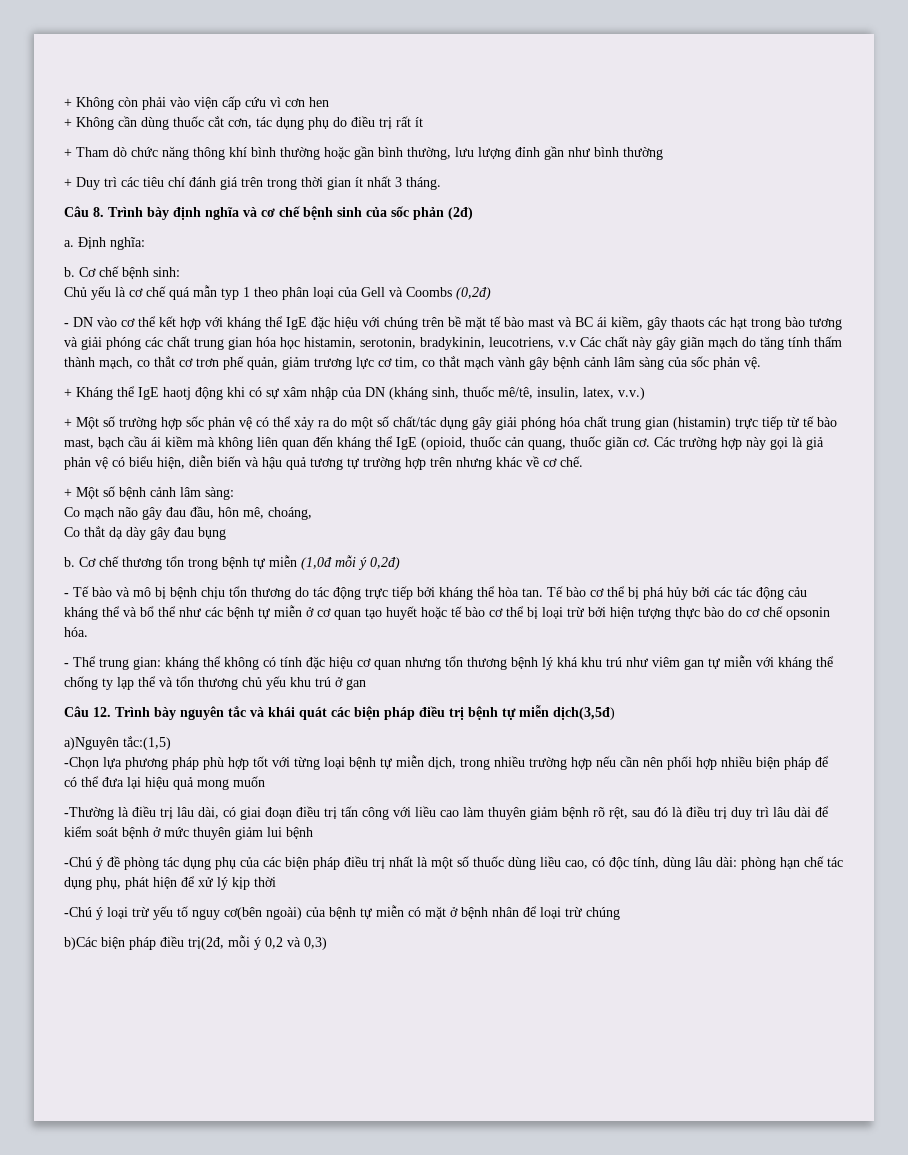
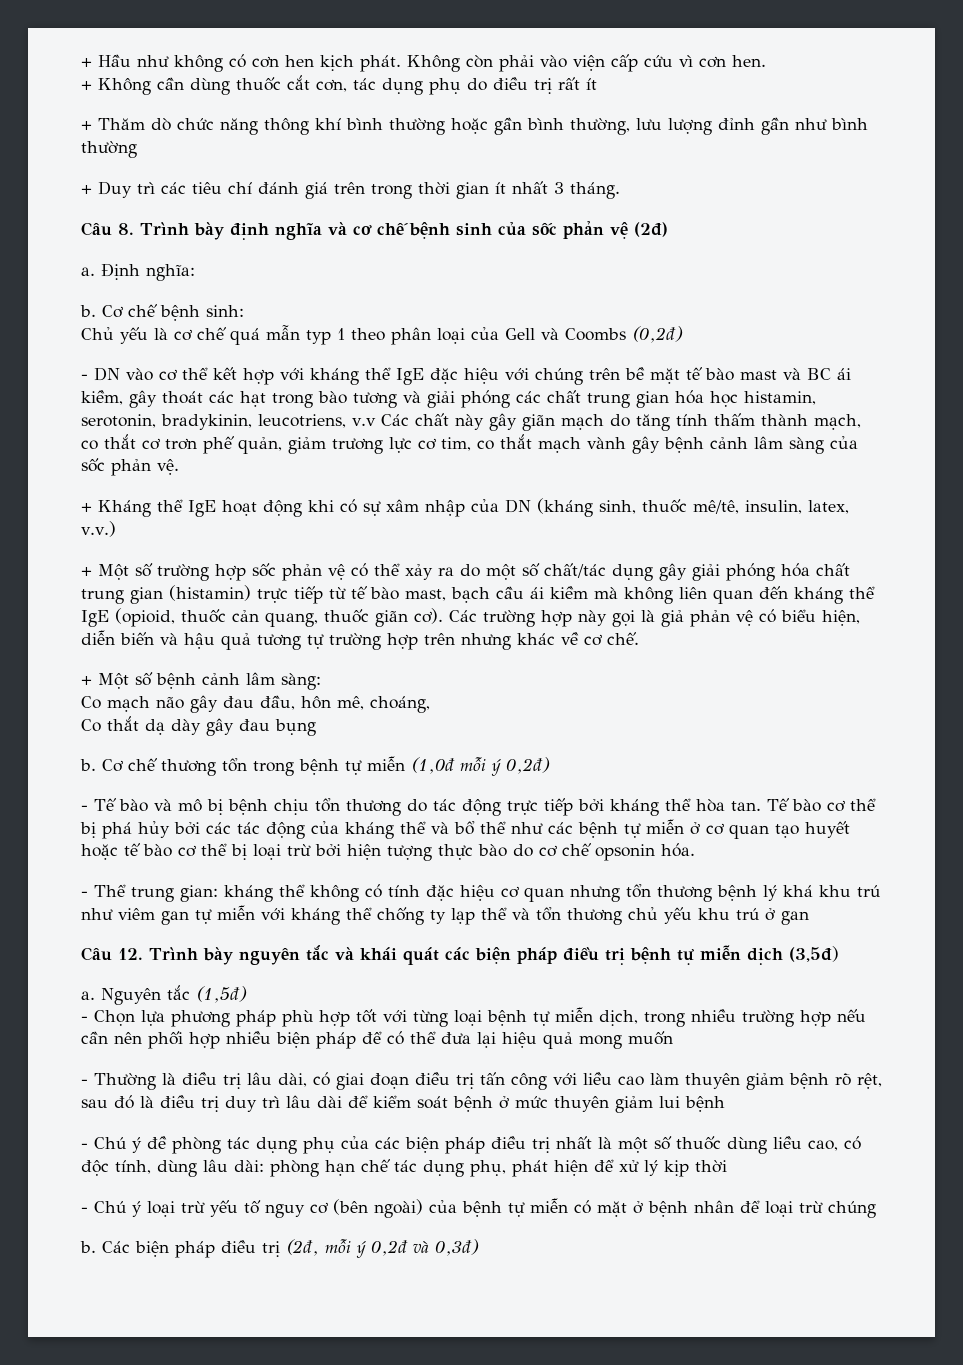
- + Không còn phải vào viện cấp cứu vì cơn hen
+ + Hầu như không có cơn hen kịch phát. Không còn phải vào viện cấp cứu vì cơn hen.
- + Tham dò chức năng thông khí bình thường hoặc gần bình thường, lưu lượng đỉnh gần như bình thường
+ + Thăm dò chức năng thông khí bình thường hoặc gần bình thường, lưu lượng đỉnh gần như bình thường
- Câu 8. Trình bày định nghĩa và cơ chế bệnh sinh của sốc phản (2đ)
+ Câu 8. Trình bày định nghĩa và cơ chế bệnh sinh của sốc phản vệ (2đ)
- - DN vào cơ thể kết hợp với kháng thể IgE đặc hiệu với chúng trên bề mặt tế bào mast và BC ái kiềm, gây thaots các hạt trong bào tương và giải phóng các chất trung gian hóa học histamin, serotonin, bradykinin, leucotriens, v.v Các chất này gây giãn mạch do tăng tính thấm thành mạch, co thắt cơ trơn phế quản, giảm trương lực cơ tim, co thắt mạch vành gây bệnh cảnh lâm sàng của sốc phản vệ.
+ - DN vào cơ thể kết hợp với kháng thể IgE đặc hiệu với chúng trên bề mặt tế bào mast và BC ái kiềm, gây thoát các hạt trong bào tương và giải phóng các chất trung gian hóa học histamin, serotonin, bradykinin, leucotriens, v.v Các chất này gây giãn mạch do tăng tính thấm thành mạch, co thắt cơ trơn phế quản, giảm trương lực cơ tim, co thắt mạch vành gây bệnh cảnh lâm sàng của sốc phản vệ.
- + Kháng thể IgE haotj động khi có sự xâm nhập của DN (kháng sinh, thuốc mê/tê, insulin, latex, v.v.)
+ + Kháng thể IgE hoạt động khi có sự xâm nhập của DN (kháng sinh, thuốc mê/tê, insulin, latex, v.v.)
- + Một số trường hợp sốc phản vệ có thể xảy ra do một số chất/tác dụng gây giải phóng hóa chất trung gian (histamin) trực tiếp từ tế bào mast, bạch cầu ái kiềm mà không liên quan đến kháng thể IgE (opioid, thuốc cản quang, thuốc giãn cơ.
+ + Một số trường hợp sốc phản vệ có thể xảy ra do một số chất/tác dụng gây giải phóng hóa chất trung gian (histamin) trực tiếp từ tế bào mast, bạch cầu ái kiềm mà không liên quan đến kháng thể IgE (opioid, thuốc cản quang, thuốc giãn cơ).
- Tế bào cơ thể bị phá hủy bởi các tác động cảu kháng thể và bổ thể như các bệnh tự miễn ở cơ quan tạo huyết hoặc tế bào cơ thể bị loại trừ bởi hiện tượng thực bào do cơ chế opsonin hóa.
+ Tế bào cơ thể bị phá hủy bởi các tác động của kháng thể và bổ thể như các bệnh tự miễn ở cơ quan tạo huyết hoặc tế bào cơ thể bị loại trừ bởi hiện tượng thực bào do cơ chế opsonin hóa.
- Câu 12. Trình bày nguyên tắc và khái quát các biện pháp điều trị bệnh tự miễn dịch(3,5đ)
- a)Nguyên tắc:(1,5)
- -Chọn lựa phương pháp phù hợp tốt với từng loại bệnh tự miễn dịch, trong nhiều trường hợp nếu cần nên phối hợp nhiều biện pháp để có thể đưa lại hiệu quả mong muốn
+ Câu 12. Trình bày nguyên tắc và khái quát các biện pháp điều trị bệnh tự miễn dịch (3,5đ)
+ a. Nguyên tắc (1,5đ)
+ - Chọn lựa phương pháp phù hợp tốt với từng loại bệnh tự miễn dịch, trong nhiều trường hợp nếu cần nên phối hợp nhiều biện pháp để có thể đưa lại hiệu quả mong muốn
- -Thường là điều trị lâu dài, có giai đoạn điều trị tấn công với liều cao làm thuyên giảm bệnh rõ rệt, sau đó là điều trị duy trì lâu dài để kiểm soát bệnh ở mức thuyên giảm lui bệnh
+ - Thường là điều trị lâu dài, có giai đoạn điều trị tấn công với liều cao làm thuyên giảm bệnh rõ rệt, sau đó là điều trị duy trì lâu dài để kiểm soát bệnh ở mức thuyên giảm lui bệnh
- -Chú ý đề phòng tác dụng phụ của các biện pháp điều trị nhất là một số thuốc dùng liều cao, có độc tính, dùng lâu dài: phòng hạn chế tác dụng phụ, phát hiện để xử lý kịp thời
+ - Chú ý đề phòng tác dụng phụ của các biện pháp điều trị nhất là một số thuốc dùng liều cao, có độc tính, dùng lâu dài: phòng hạn chế tác dụng phụ, phát hiện để xử lý kịp thời
- -Chú ý loại trừ yếu tố nguy cơ(bên ngoài) của bệnh tự miễn có mặt ở bệnh nhân để loại trừ chúng
+ - Chú ý loại trừ yếu tố nguy cơ (bên ngoài) của bệnh tự miễn có mặt ở bệnh nhân để loại trừ chúng
- b)Các biện pháp điều trị(2đ, mỗi ý 0,2 và 0,3)
+ b. Các biện pháp điều trị (2đ, mỗi ý 0,2đ và 0,3đ)

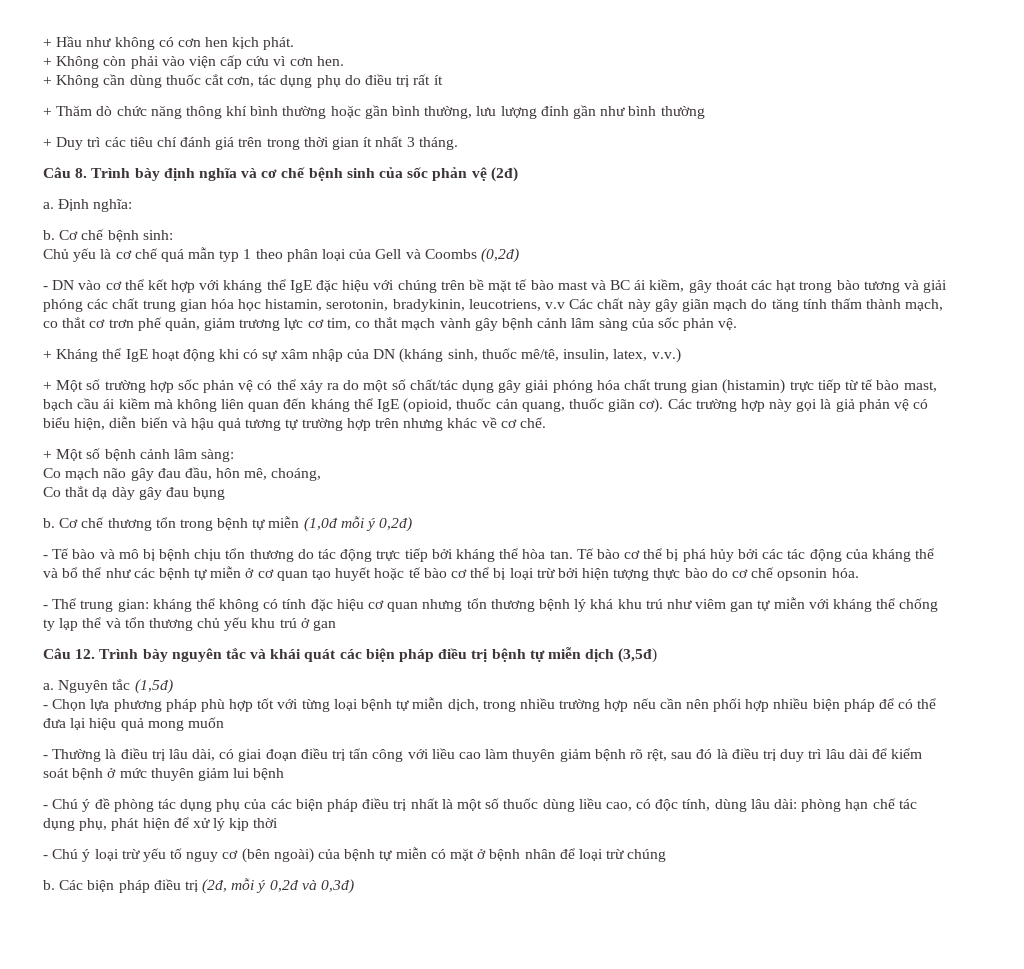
- + Hầu như không có cơn hen kịch phát. Không còn phải vào viện cấp cứu vì cơn hen.
+ + Hầu như không có cơn hen kịch phát.
+ + Không còn phải vào viện cấp cứu vì cơn hen.

